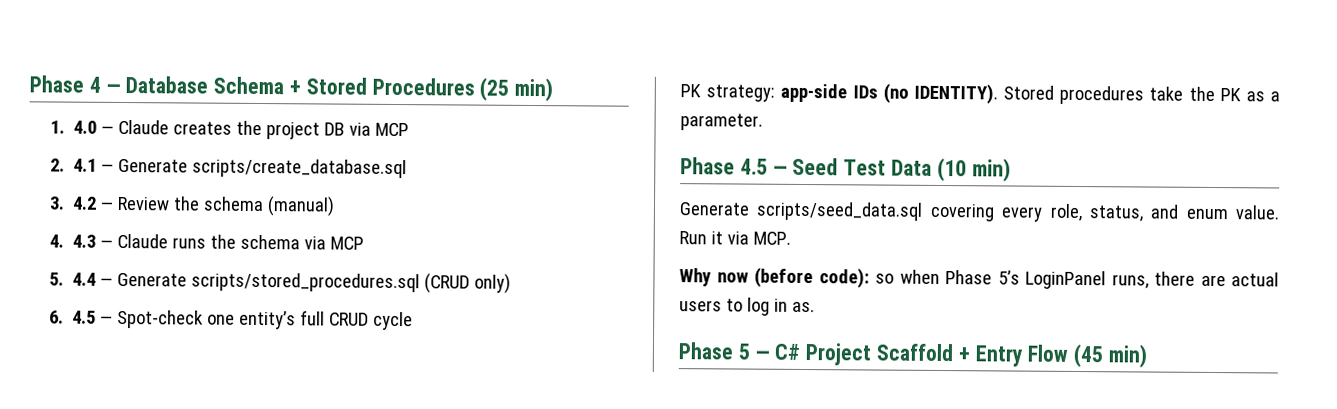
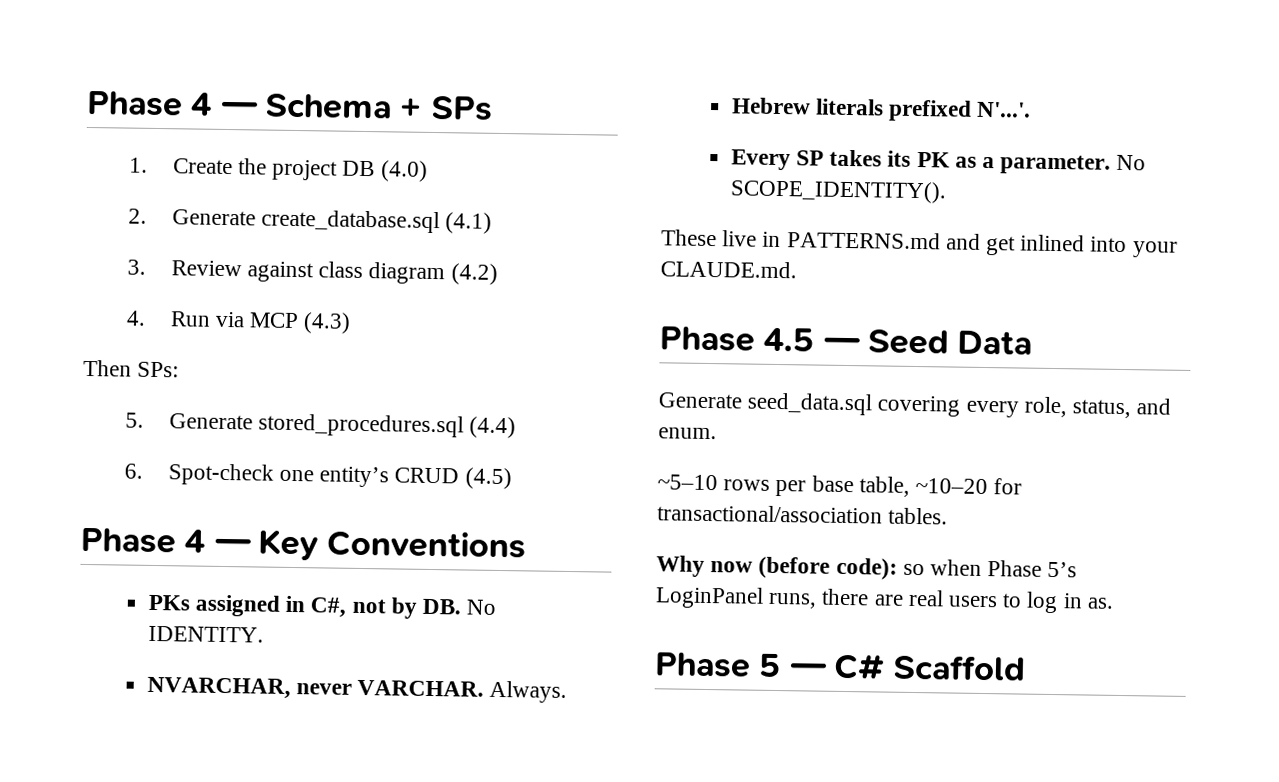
- Phase 4 — Database Schema + Stored Procedures (25 min)
- 1. 4.0 — Claude creates the project DB via MCP
- 2. 4.1 — Generate scripts/create_database.sql
- 3. 4.2 — Review the schema (manual)
- 4. 4.3 — Claude runs the schema via MCP
- 5. 4.4 — Generate scripts/stored_procedures.sql (CRUD only)
- 6. 4.5 — Spot-check one entity’s full CRUD cycle
- PK strategy: app-side IDs (no IDENTITY). Stored procedures take the PK as a parameter.
+ Phase 4 — Schema + SPs
+ 1. Create the project DB (4.0)
+ 2. Generate create_database.sql (4.1)
+ 3. Review against class diagram (4.2)
+ 4. Run via MCP (4.3)
+ Then SPs:
+ 5. Generate stored_procedures.sql (4.4)
+ 6. Spot-check one entity’s CRUD (4.5)
+ Phase 4 — Key Conventions
+ PKs assigned in C#, not by DB. No IDENTITY.
+ NVARCHAR, never VARCHAR. Always.
+ Hebrew literals prefixed N'...'.
+ Every SP takes its PK as a parameter. No SCOPE_IDENTITY().
+ These live in PATTERNS.md and get inlined into your CLAUDE.md.
- Phase 4.5 — Seed Test Data (10 min)
- Generate scripts/seed_data.sql covering every role, status, and enum value. Run it via MCP.
+ Phase 4.5 — Seed Data
+ Generate seed_data.sql covering every role, status, and enum.
+ ~5–10 rows per base table, ~10–20 for transactional/association tables.
- Why now (before code): so when Phase 5’s LoginPanel runs, there are actual users to log in as.
+ Why now (before code): so when Phase 5’s LoginPanel runs, there are real users to log in as.
- Phase 5 — C# Project Scaffold + Entry Flow (45 min)
+ Phase 5 — C# Scaffold

